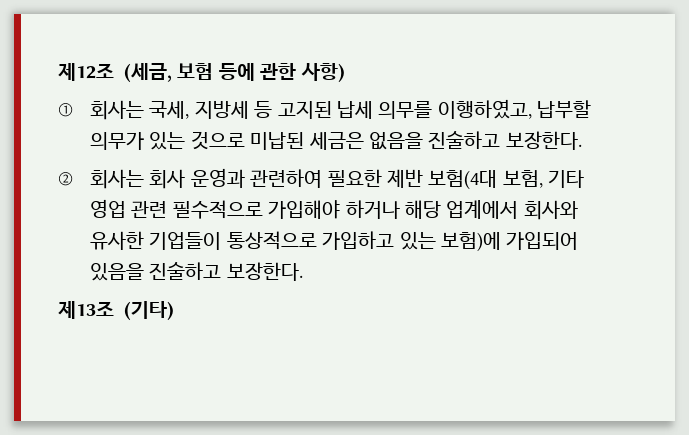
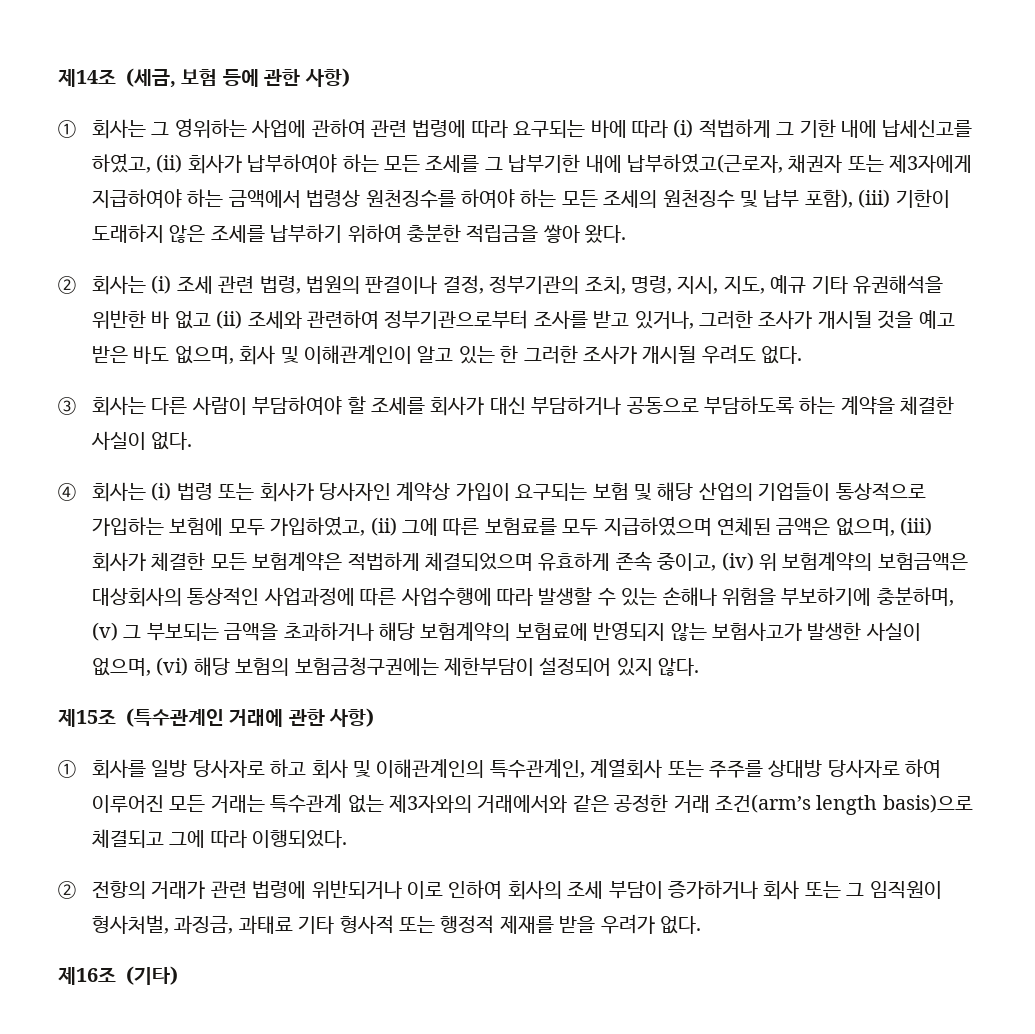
- 제12조 (세금, 보험 등에 관한 사항)
+ 제14조 (세금, 보험 등에 관한 사항)
- ① 회사는 국세, 지방세 등 고지된 납세 의무를 이행하였고, 납부할 의무가 있는 것으로 미납된 세금은 없음을 진술하고 보장한다.
- ② 회사는 회사 운영과 관련하여 필요한 제반 보험(4대 보험, 기타 영업 관련 필수적으로 가입해야 하거나 해당 업계에서 회사와 유사한 기업들이 통상적으로 가입하고 있는 보험)에 가입되어 있음을 진술하고 보장한다.
- 제13조 (기타)
+ ① 회사는 그 영위하는 사업에 관하여 관련 법령에 따라 요구되는 바에 따라 (i) 적법하게 그 기한 내에 납세신고를 하였고, (ii) 회사가 납부하여야 하는 모든 조세를 그 납부기한 내에 납부하였고(근로자, 채권자 또는 제3자에게 지급하여야 하는 금액에서 법령상 원천징수를 하여야 하는 모든 조세의 원천징수 및 납부 포함), (iii) 기한이 도래하지 않은 조세를 납부하기 위하여 충분한 적립금을 쌓아 왔다.
+ ② 회사는 (i) 조세 관련 법령, 법원의 판결이나 결정, 정부기관의 조치, 명령, 지시, 지도, 예규 기타 유권해석을 위반한 바 없고 (ii) 조세와 관련하여 정부기관으로부터 조사를 받고 있거나, 그러한 조사가 개시될 것을 예고 받은 바도 없으며, 회사 및 이해관계인이 알고 있는 한 그러한 조사가 개시될 우려도 없다.
+ ③ 회사는 다른 사람이 부담하여야 할 조세를 회사가 대신 부담하거나 공동으로 부담하도록 하는 계약을 체결한 사실이 없다.
+ ④ 회사는 (i) 법령 또는 회사가 당사자인 계약상 가입이 요구되는 보험 및 해당 산업의 기업들이 통상적으로 가입하는 보험에 모두 가입하였고, (ii) 그에 따른 보험료를 모두 지급하였으며 연체된 금액은 없으며, (iii) 회사가 체결한 모든 보험계약은 적법하게 체결되었으며 유효하게 존속 중이고, (iv) 위 보험계약의 보험금액은 대상회사의 통상적인 사업과정에 따른 사업수행에 따라 발생할 수 있는 손해나 위험을 부보하기에 충분하며, (v) 그 부보되는 금액을 초과하거나 해당 보험계약의 보험료에 반영되지 않는 보험사고가 발생한 사실이 없으며, (vi) 해당 보험의 보험금청구권에는 제한부담이 설정되어 있지 않다.
+ 제15조 (특수관계인 거래에 관한 사항)
+ ① 회사를 일방 당사자로 하고 회사 및 이해관계인의 특수관계인, 계열회사 또는 주주를 상대방 당사자로 하여 이루어진 모든 거래는 특수관계 없는 제3자와의 거래에서와 같은 공정한 거래 조건(arm’s length basis)으로 체결되고 그에 따라 이행되었다.
+ ② 전항의 거래가 관련 법령에 위반되거나 이로 인하여 회사의 조세 부담이 증가하거나 회사 또는 그 임직원이 형사처벌, 과징금, 과태료 기타 형사적 또는 행정적 제재를 받을 우려가 없다.
+ 제16조 (기타)

